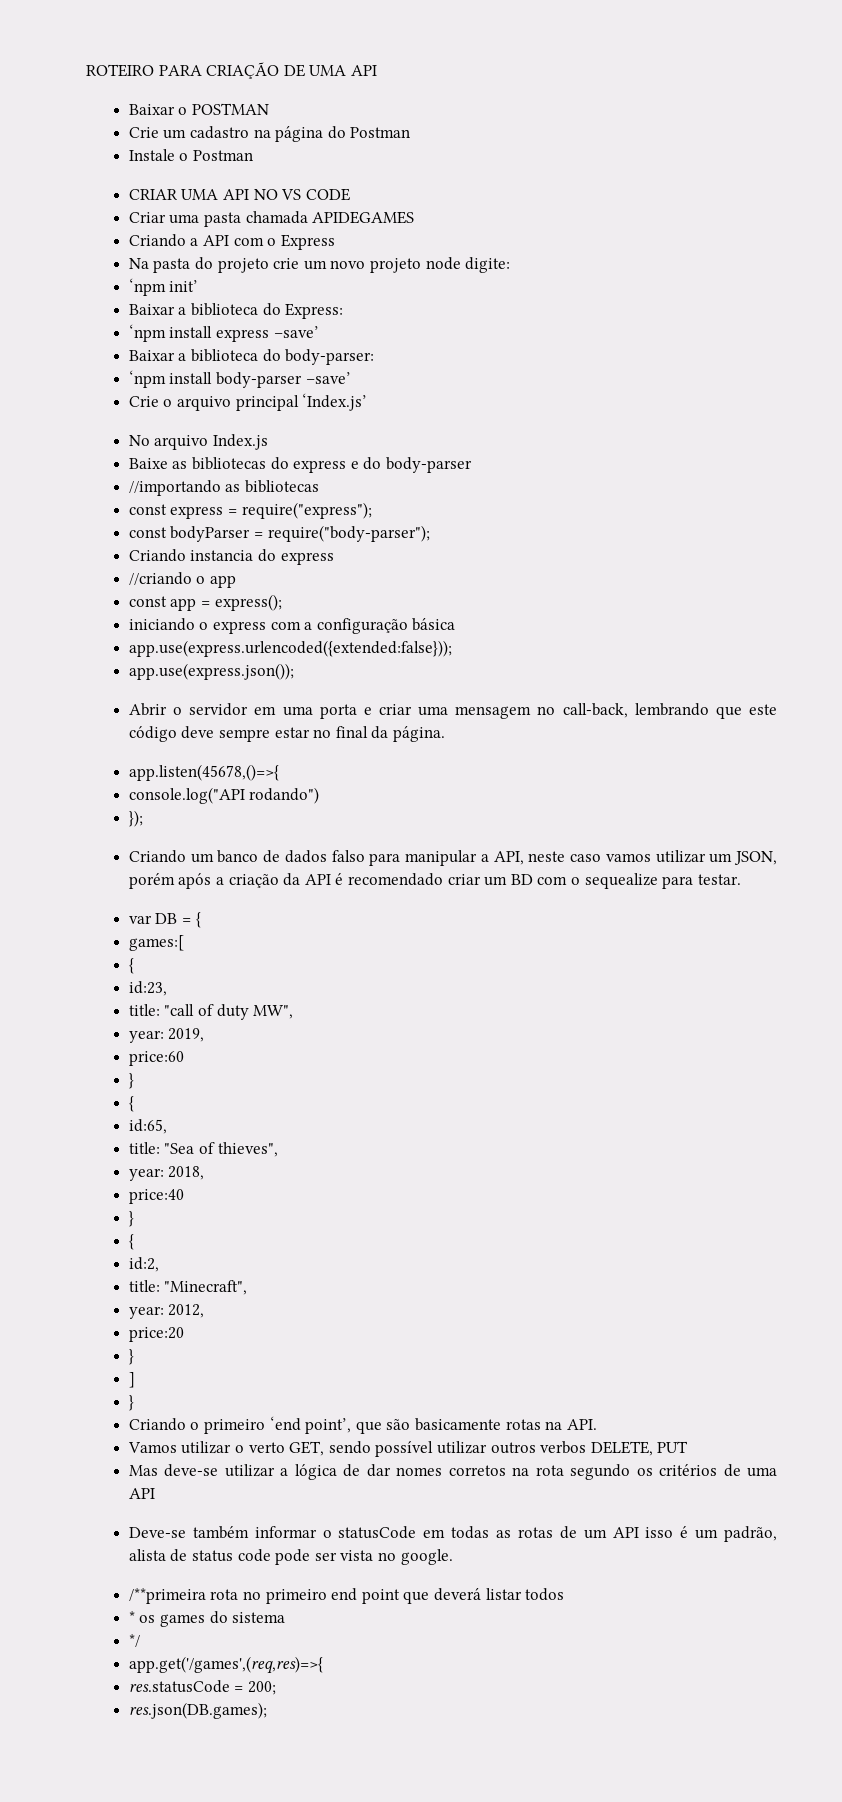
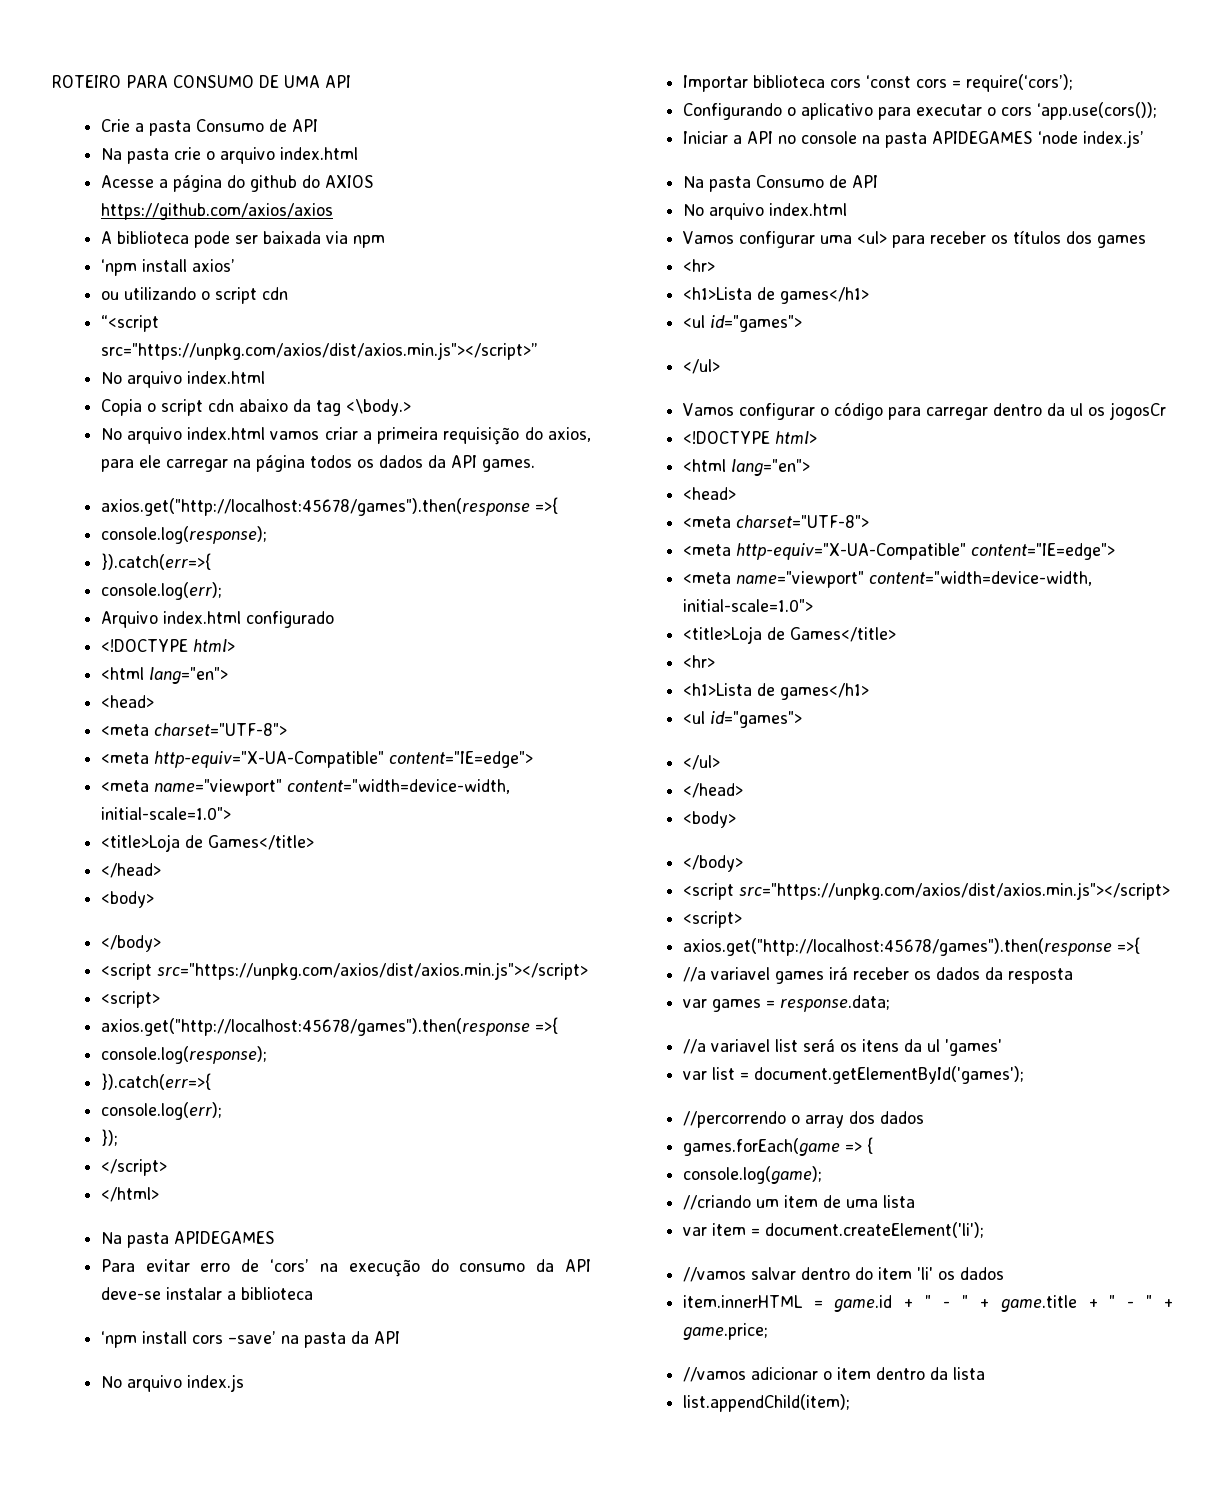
- ROTEIRO PARA CRIAÇÃO DE UMA API
+ ROTEIRO PARA CONSUMO DE UMA API
- Baixar o POSTMAN
- Crie um cadastro na página do Postman
- Instale o Postman
- CRIAR UMA API NO VS CODE
- Criar uma pasta chamada APIDEGAMES
- Criando a API com o Express
- Na pasta do projeto crie um novo projeto node digite:
- ‘npm init’
- Baixar a biblioteca do Express:
- ‘npm install express –save’
- Baixar a biblioteca do body-parser:
- ‘npm install body-parser –save’
- Crie o arquivo principal ‘Index.js’
- No arquivo Index.js
- Baixe as bibliotecas do express e do body-parser
- //importando as bibliotecas
- const express = require("express");
- const bodyParser = require("body-parser");
- Criando instancia do express
- //criando o app
- const app = express();
- iniciando o express com a configuração básica
- app.use(express.urlencoded({extended:false}));
- app.use(express.json());
- Abrir o servidor em uma porta e criar uma mensagem no call-back, lembrando que este código deve sempre estar no final da página.
- app.listen(45678,()=>{
- console.log("API rodando")
+ Crie a pasta Consumo de API
+ Na pasta crie o arquivo index.html
+ Acesse a página do github do AXIOS https://github.com/axios/axios
+ A biblioteca pode ser baixada via npm
+ ‘npm install axios’
+ ou utilizando o script cdn
+ “<script src="https://unpkg.com/axios/dist/axios.min.js"></script>”
+ No arquivo index.html
+ Copia o script cdn abaixo da tag <\body.>
+ No arquivo index.html vamos criar a primeira requisição do axios, para ele carregar na página todos os dados da API games.
+ axios.get("http://localhost:45678/games").then(response =>{
+ console.log(response);
+ }).catch(err=>{
+ console.log(err);
+ Arquivo index.html configurado
+ <!DOCTYPE html>
+ <html lang="en">
+ <head>
+ <meta charset="UTF-8">
+ <meta http-equiv="X-UA-Compatible" content="IE=edge">
+ <meta name="viewport" content="width=device-width, initial-scale=1.0">
+ <title>Loja de Games</title>
+ </head>
+ <body>
+ </body>
+ <script src="https://unpkg.com/axios/dist/axios.min.js"></script>
+ <script>
+ axios.get("http://localhost:45678/games").then(response =>{
+ console.log(response);
+ }).catch(err=>{
+ console.log(err);
  });
- Criando um banco de dados falso para manipular a API, neste caso vamos utilizar um JSON, porém após a criação da API é recomendado criar um BD com o sequealize para testar.
- var DB = {
- games:[
- {
- id:23,
- title: "call of duty MW",
- year: 2019,
- price:60
- }
- {
- id:65,
- title: "Sea of thieves",
- year: 2018,
- price:40
- }
- {
- id:2,
- title: "Minecraft",
- year: 2012,
- price:20
- }
- ]
- }
- Criando o primeiro ‘end point’, que são basicamente rotas na API.
- Vamos utilizar o verto GET, sendo possível utilizar outros verbos DELETE, PUT
- Mas deve-se utilizar a lógica de dar nomes corretos na rota segundo os critérios de uma API
- Deve-se também informar o statusCode em todas as rotas de um API isso é um padrão, alista de status code pode ser vista no google.
- /**primeira rota no primeiro end point que deverá listar todos
- * os games do sistema
- */
- app.get('/games',(req,res)=>{
- res.statusCode = 200;
- res.json(DB.games);
+ </script>
+ </html>
+ Na pasta APIDEGAMES
+ Para evitar erro de ‘cors’ na execução do consumo da API deve-se instalar a biblioteca
+ ‘npm install cors –save’ na pasta da API
+ No arquivo index.js
+ Importar biblioteca cors ‘const cors = require(‘cors’);
+ Configurando o aplicativo para executar o cors ‘app.use(cors());
+ Iniciar a API no console na pasta APIDEGAMES ‘node index.js’
+ Na pasta Consumo de API
+ No arquivo index.html
+ Vamos configurar uma <ul> para receber os títulos dos games
+ <hr>
+ <h1>Lista de games</h1>
+ <ul id="games">
+ </ul>
+ Vamos configurar o código para carregar dentro da ul os jogosCr
+ <!DOCTYPE html>
+ <html lang="en">
+ <head>
+ <meta charset="UTF-8">
+ <meta http-equiv="X-UA-Compatible" content="IE=edge">
+ <meta name="viewport" content="width=device-width, initial-scale=1.0">
+ <title>Loja de Games</title>
+ <hr>
+ <h1>Lista de games</h1>
+ <ul id="games">
+ </ul>
+ </head>
+ <body>
+ </body>
+ <script src="https://unpkg.com/axios/dist/axios.min.js"></script>
+ <script>
+ axios.get("http://localhost:45678/games").then(response =>{
+ //a variavel games irá receber os dados da resposta
+ var games = response.data;
+ //a variavel list será os itens da ul 'games'
+ var list = document.getElementById('games');
+ //percorrendo o array dos dados
+ games.forEach(game => {
+ console.log(game);
+ //criando um item de uma lista
+ var item = document.createElement('li');
+ //vamos salvar dentro do item 'li' os dados
+ item.innerHTML = game.id + " - " + game.title + " - " + game.price;
+ //vamos adicionar o item dentro da lista
+ list.appendChild(item);

